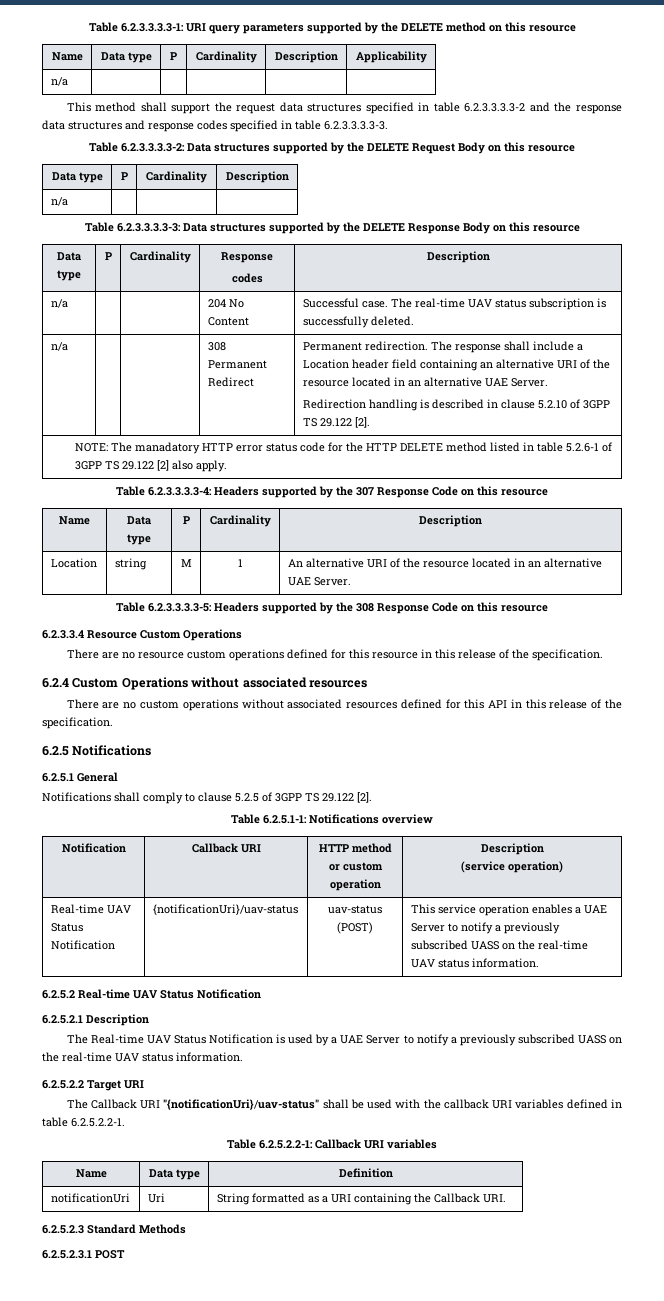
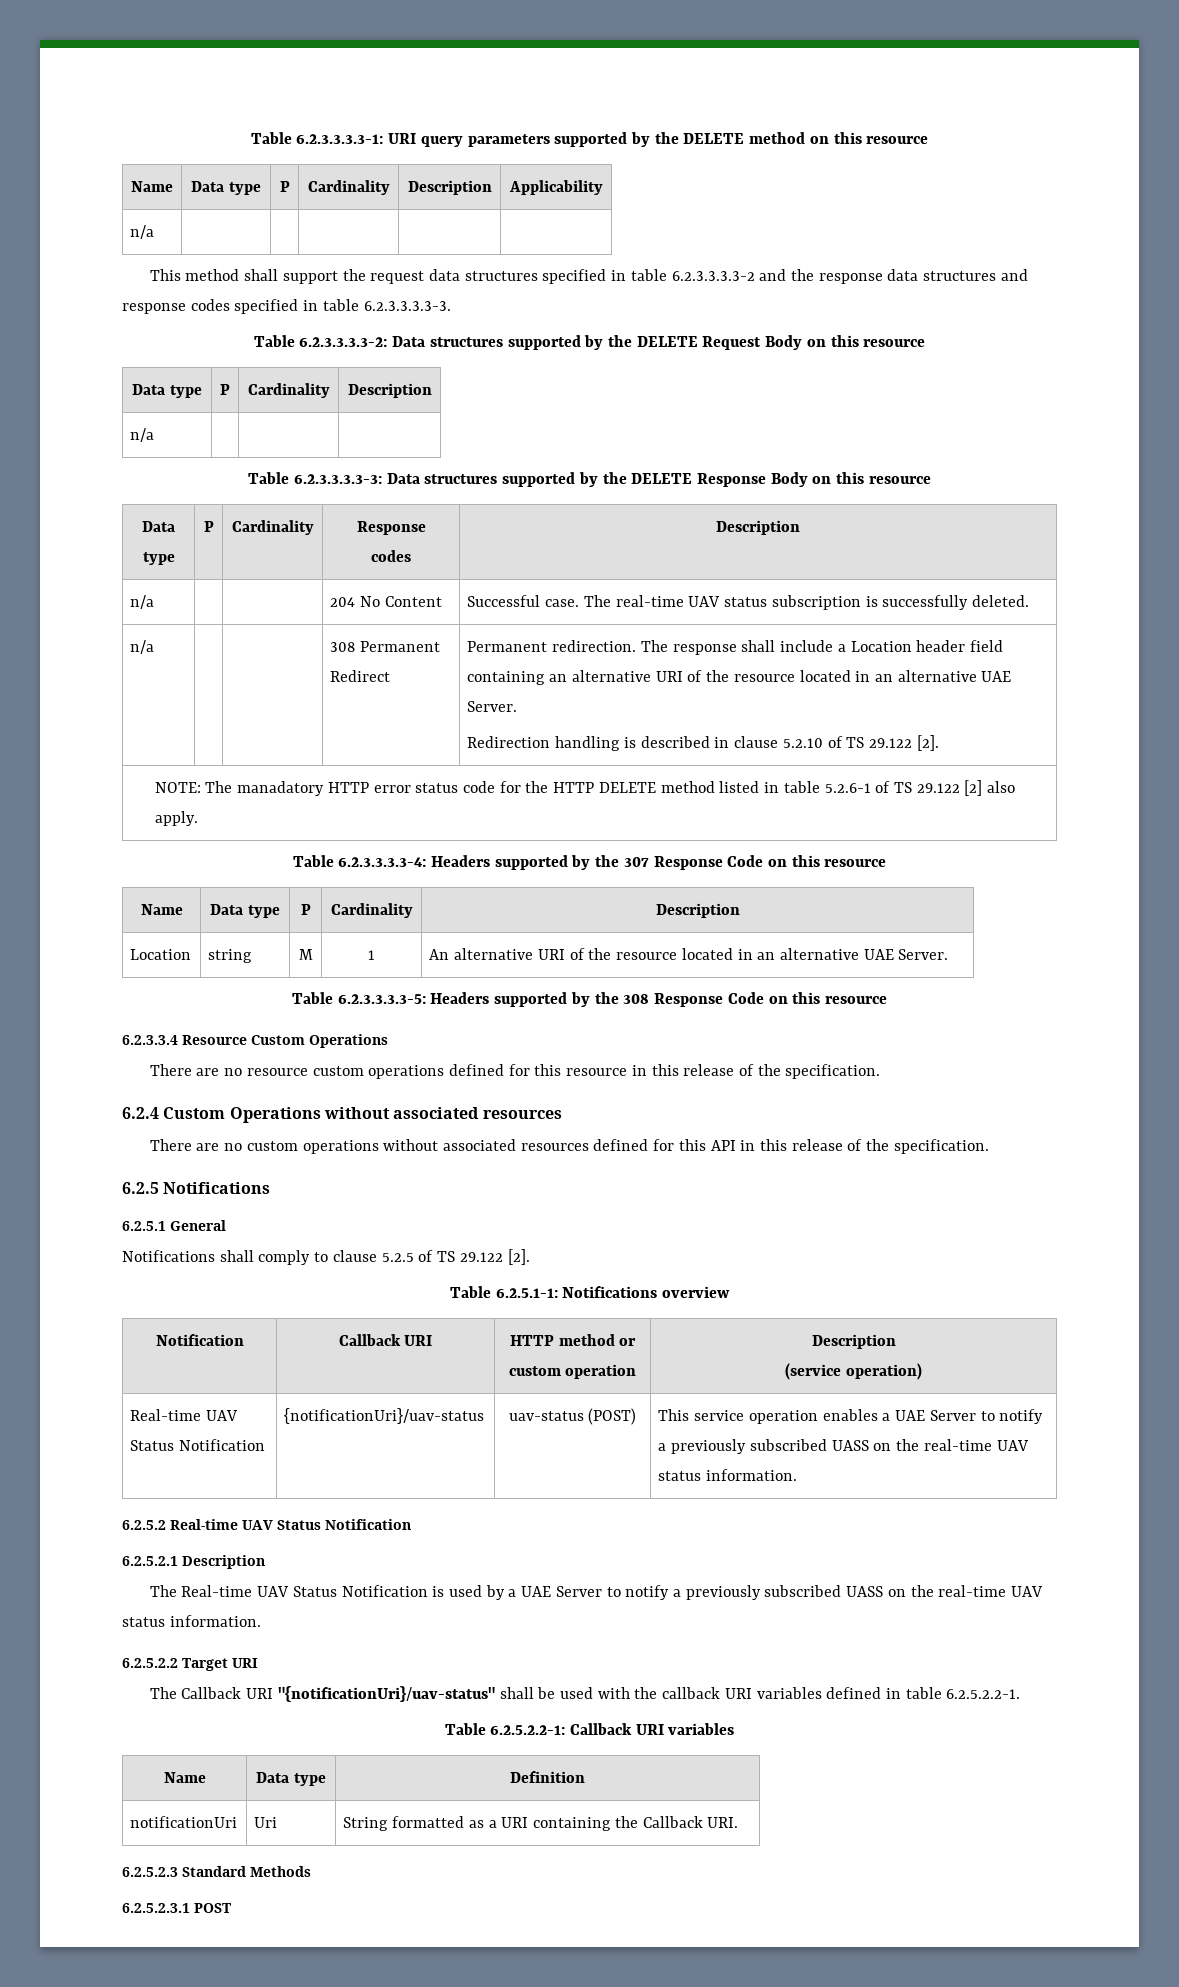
  n/a | | | 308 Permanent Redirect | Permanent redirection. The response shall include a Location header field containing an alternative URI of the resource located in an alternative UAE Server.
- Redirection handling is described in clause 5.2.10 of 3GPP TS 29.122 [2].
+ Redirection handling is described in clause 5.2.10 of TS 29.122 [2].
- NOTE: The manadatory HTTP error status code for the HTTP DELETE method listed in table 5.2.6-1 of 3GPP TS 29.122 [2] also apply.
+ NOTE: The manadatory HTTP error status code for the HTTP DELETE method listed in table 5.2.6-1 of TS 29.122 [2] also apply.
- Notifications shall comply to clause 5.2.5 of 3GPP TS 29.122 [2].
+ Notifications shall comply to clause 5.2.5 of TS 29.122 [2].

